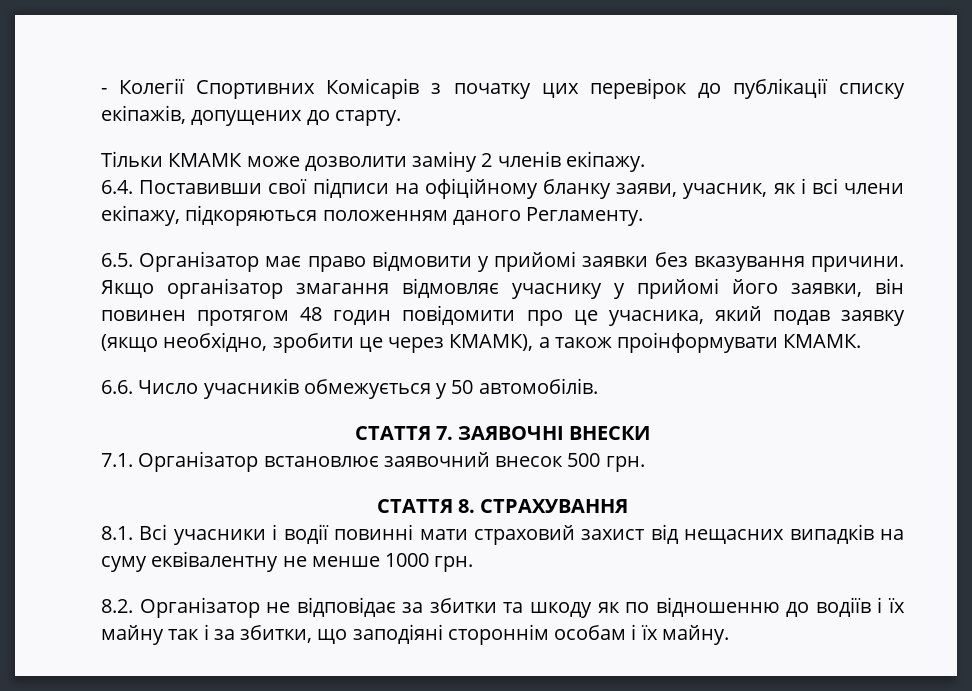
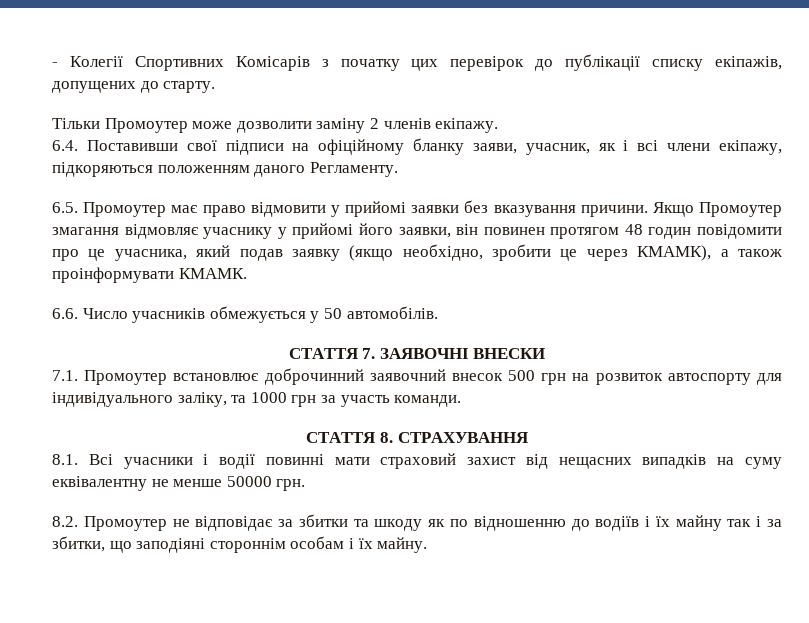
- Тільки КМАМК може дозволити заміну 2 членів екіпажу.
+ Тільки Промоутер може дозволити заміну 2 членів екіпажу.
- 6.5. Організатор має право відмовити у прийомі заявки без вказування причини.
+ 6.5. Промоутер має право відмовити у прийомі заявки без вказування причини.
- Якщо організатор змагання відмовляє учаснику у прийомі його заявки, він повинен протягом 48 годин повідомити про це учасника, який подав заявку (якщо необхідно, зробити це через КМАМК), а також проінформувати КМАМК.
+ Якщо Промоутер змагання відмовляє учаснику у прийомі його заявки, він повинен протягом 48 годин повідомити про це учасника, який подав заявку (якщо необхідно, зробити це через КМАМК), а також проінформувати КМАМК.
- 7.1. Організатор встановлює заявочний внесок 500 грн.
+ 7.1. Промоутер встановлює доброчинний заявочний внесок 500 грн на розвиток автоспорту для індивідуального заліку, та 1000 грн за участь команди.
- 8.1. Всі учасники і водії повинні мати страховий захист від нещасних випадків на суму еквівалентну не менше 1000 гpн.
+ 8.1. Всі учасники і водії повинні мати страховий захист від нещасних випадків на суму еквівалентну не менше 50000 гpн.
- 8.2. Організатор не відповідає за збитки та шкоду як по відношенню до водіїв і їх майну так і за збитки, що заподіяні стороннім особам і їх майну.
+ 8.2. Промоутер не відповідає за збитки та шкоду як по відношенню до водіїв і їх майну так і за збитки, що заподіяні стороннім особам і їх майну.

